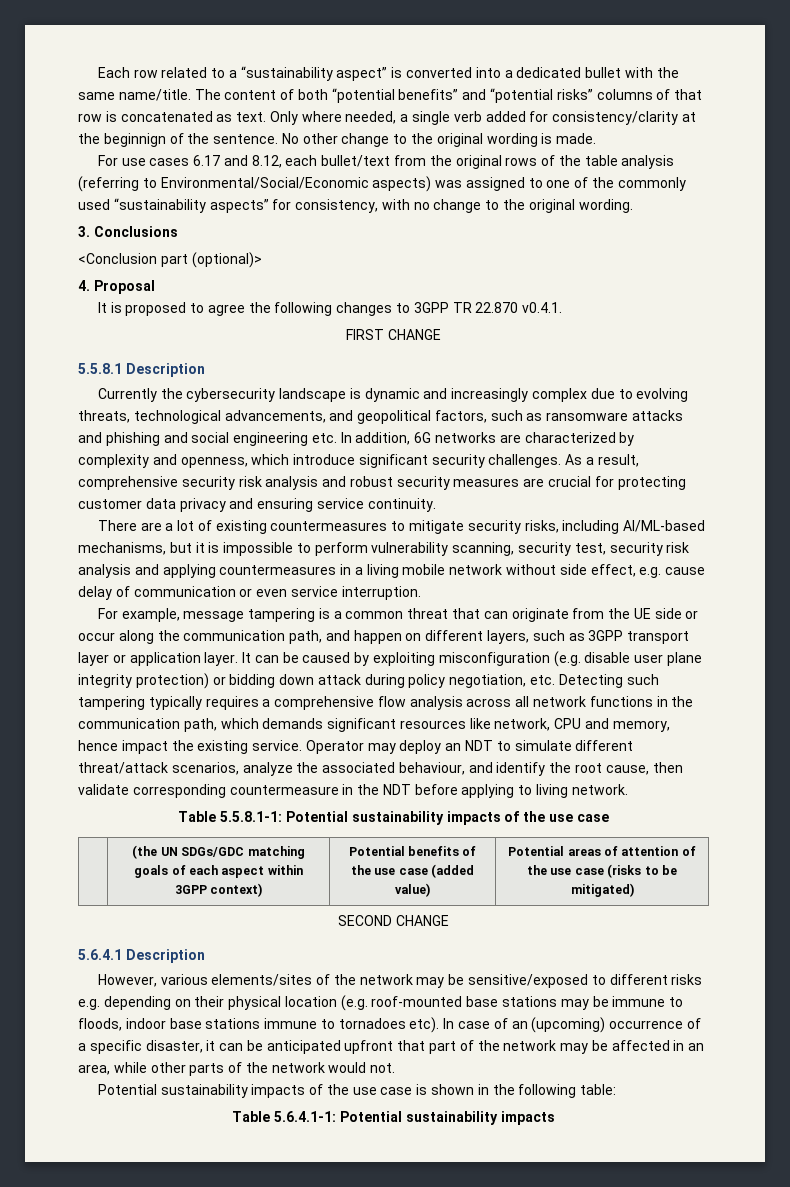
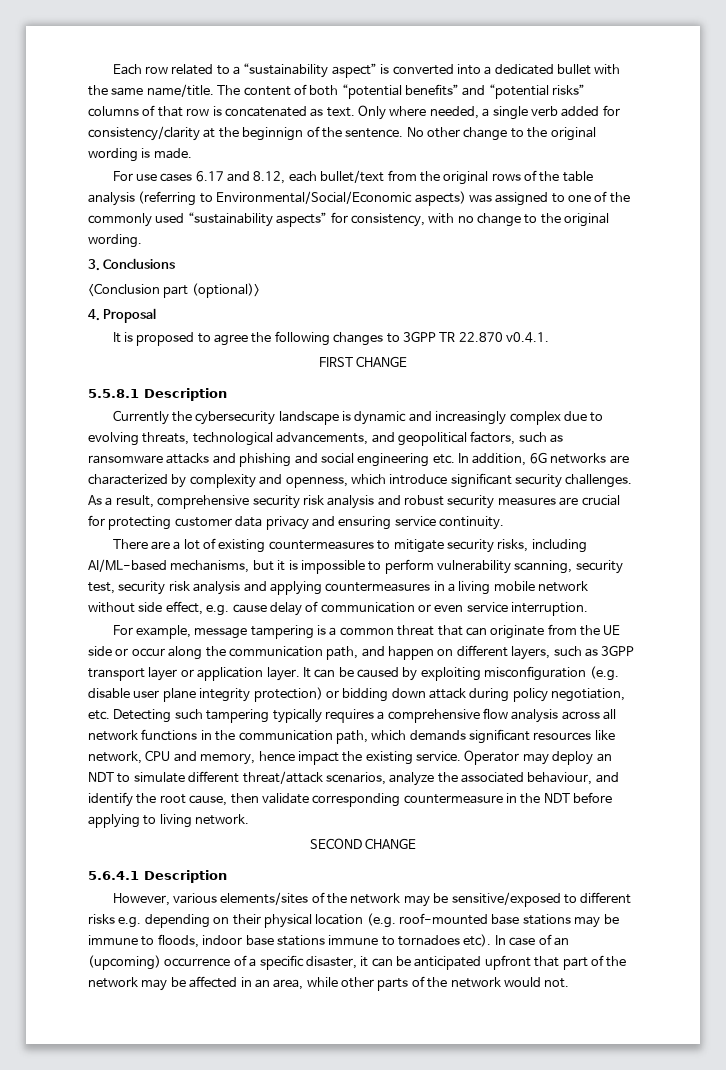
- Table 5.5.8.1-1: Potential sustainability impacts of the use case
- | (the UN SDGs/GDC matching goals of each aspect within 3GPP context) | Potential benefits of the use case (added value) | Potential areas of attention of the use case (risks to be mitigated)
- Potential sustainability impacts of the use case is shown in the following table:
- Table 5.6.4.1-1: Potential sustainability impacts

